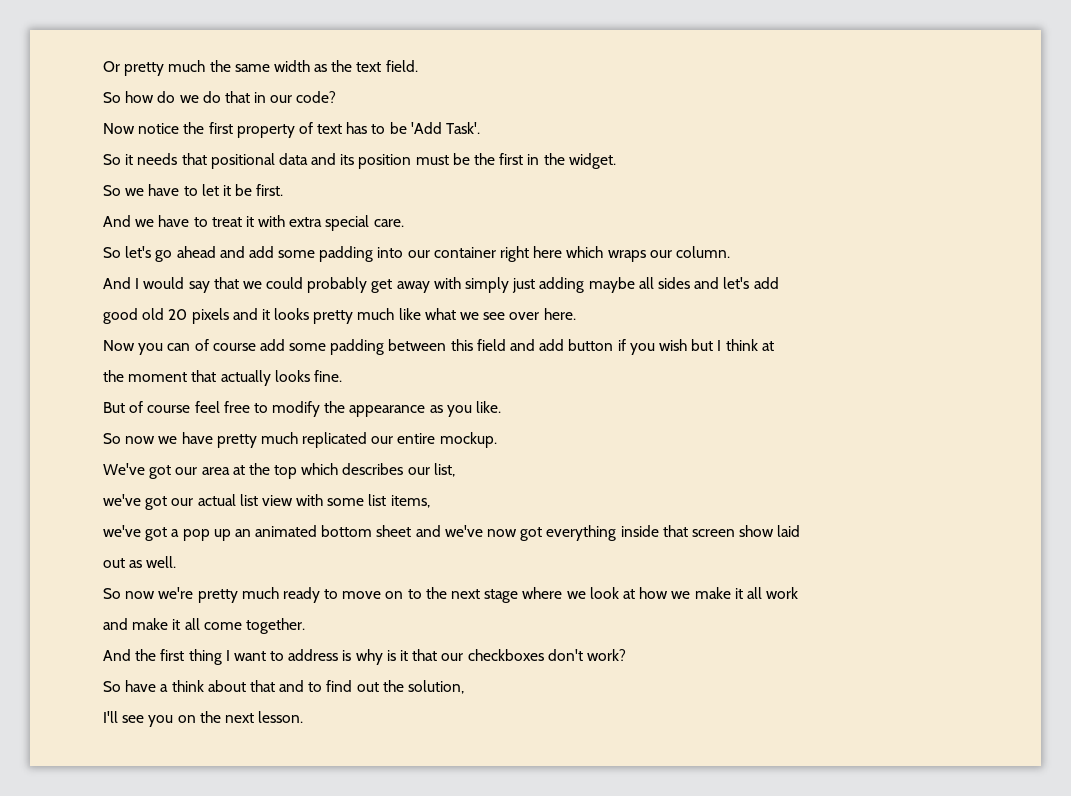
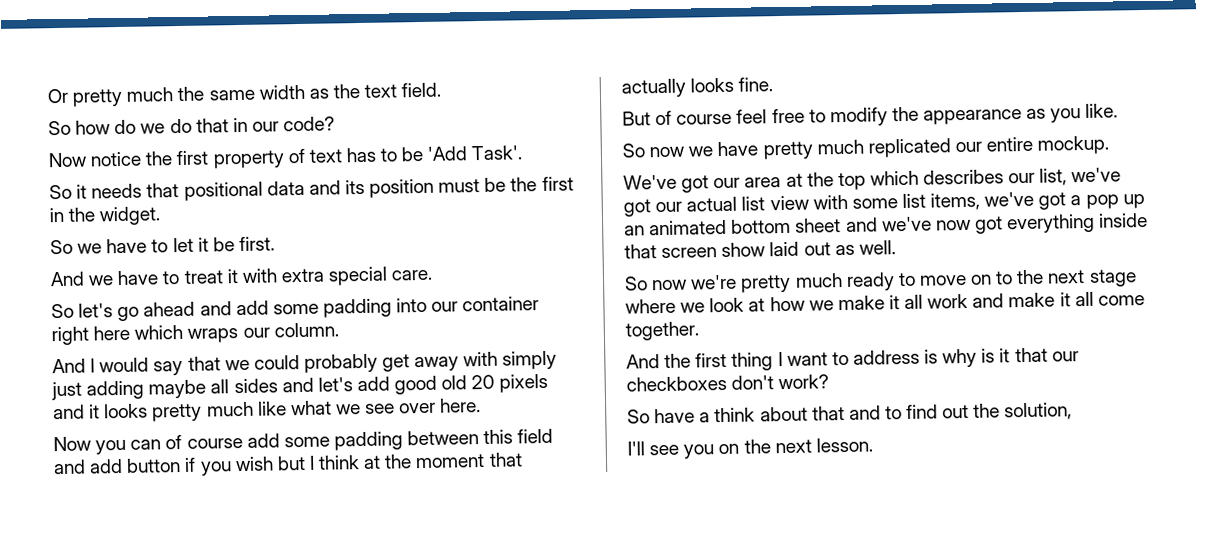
- And I would say that we could probably get away with simply just adding maybe all sides and let's add
- good old 20 pixels and it looks pretty much like what we see over here.
+ And I would say that we could probably get away with simply just adding maybe all sides and let's add good old 20 pixels and it looks pretty much like what we see over here.
- Now you can of course add some padding between this field and add button if you wish but I think at
- the moment that actually looks fine.
+ Now you can of course add some padding between this field and add button if you wish but I think at the moment that actually looks fine.
- We've got our area at the top which describes our list,
- we've got our actual list view with some list items,
- we've got a pop up an animated bottom sheet and we've now got everything inside that screen show laid
- out as well.
+ We've got our area at the top which describes our list, we've got our actual list view with some list items, we've got a pop up an animated bottom sheet and we've now got everything inside that screen show laid out as well.
- So now we're pretty much ready to move on to the next stage where we look at how we make it all work
- and make it all come together.
+ So now we're pretty much ready to move on to the next stage where we look at how we make it all work and make it all come together.

